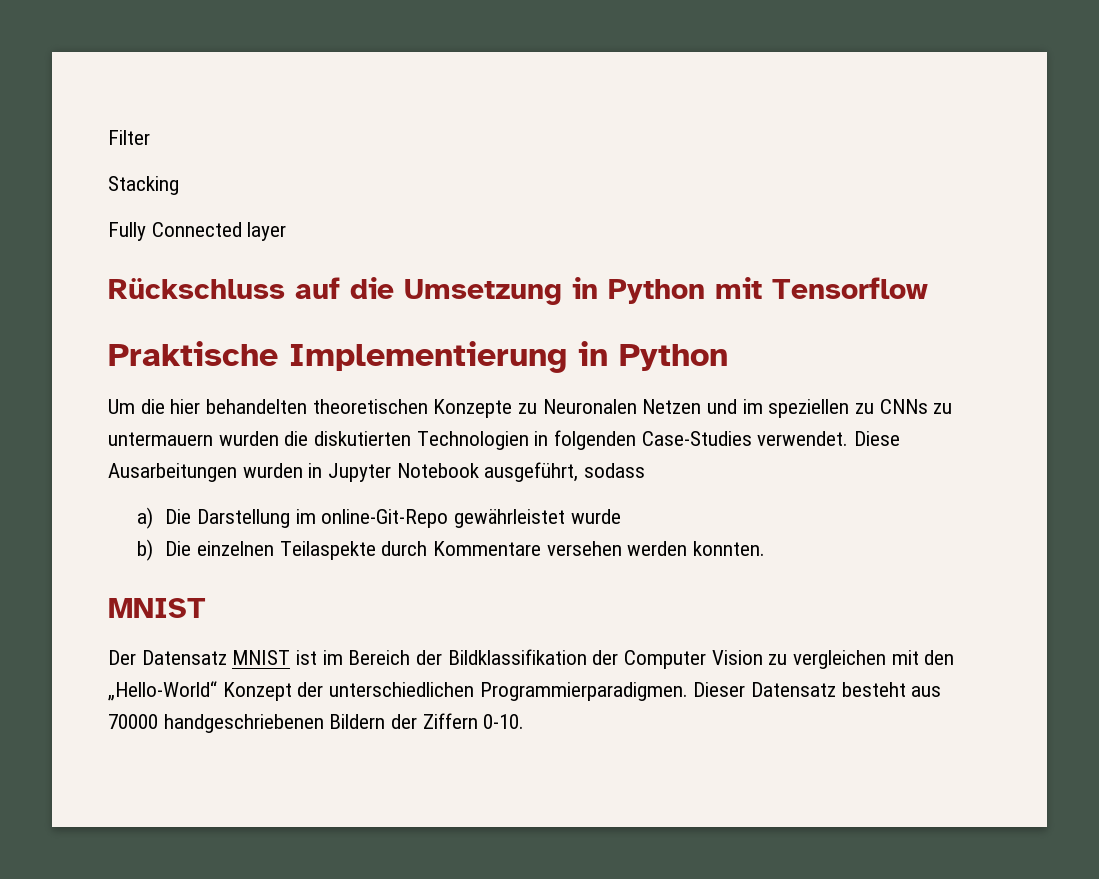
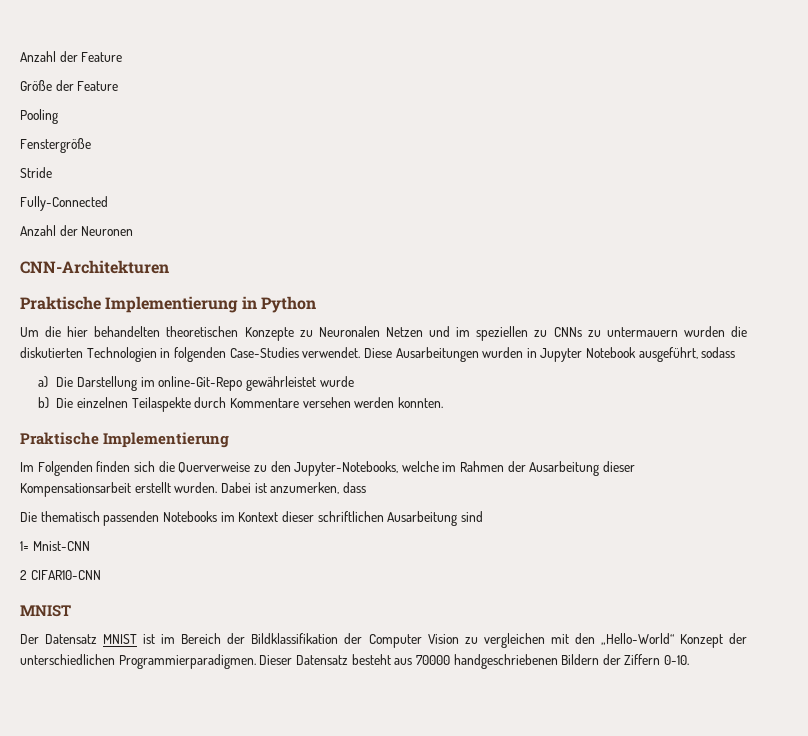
- Filter
- Stacking
- Fully Connected layer
- Rückschluss auf die Umsetzung in Python mit Tensorflow
+ Anzahl der Feature
+ Größe der Feature
+ Pooling
+ Fenstergröße
+ Stride
+ Fully-Connected
+ Anzahl der Neuronen
+ CNN-Architekturen
  b) Die einzelnen Teilaspekte durch Kommentare versehen werden konnten.
+ Praktische Implementierung
+ Im Folgenden finden sich die Querverweise zu den Jupyter-Notebooks, welche im Rahmen der Ausarbeitung dieser Kompensationsarbeit erstellt wurden. Dabei ist anzumerken, dass
+ Die thematisch passenden Notebooks im Kontext dieser schriftlichen Ausarbeitung sind
+ 1= Mnist-CNN
+ 2 CIFAR10-CNN

